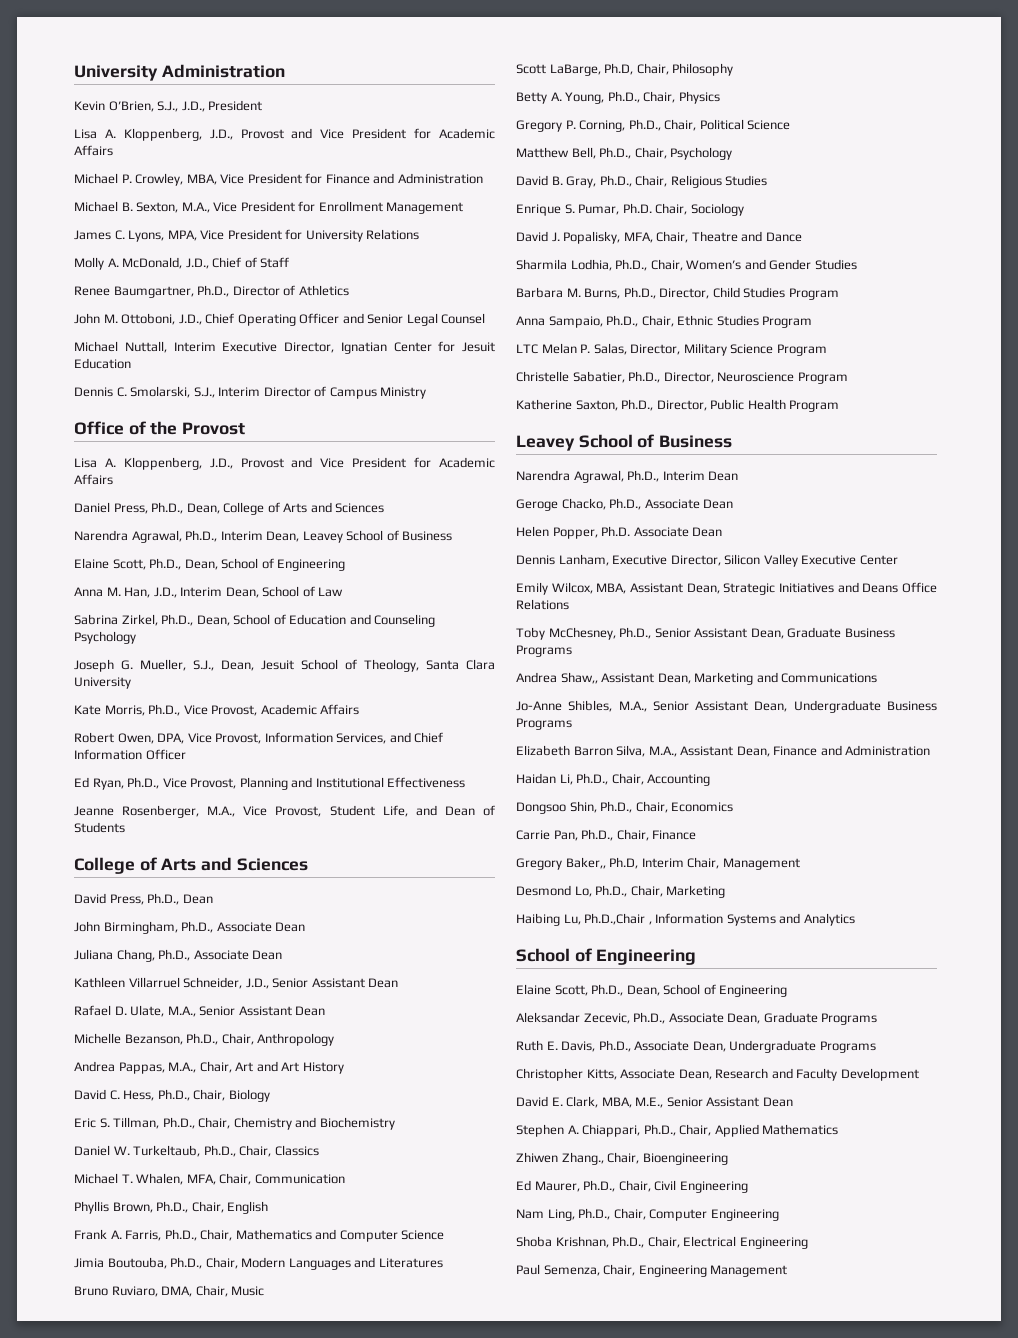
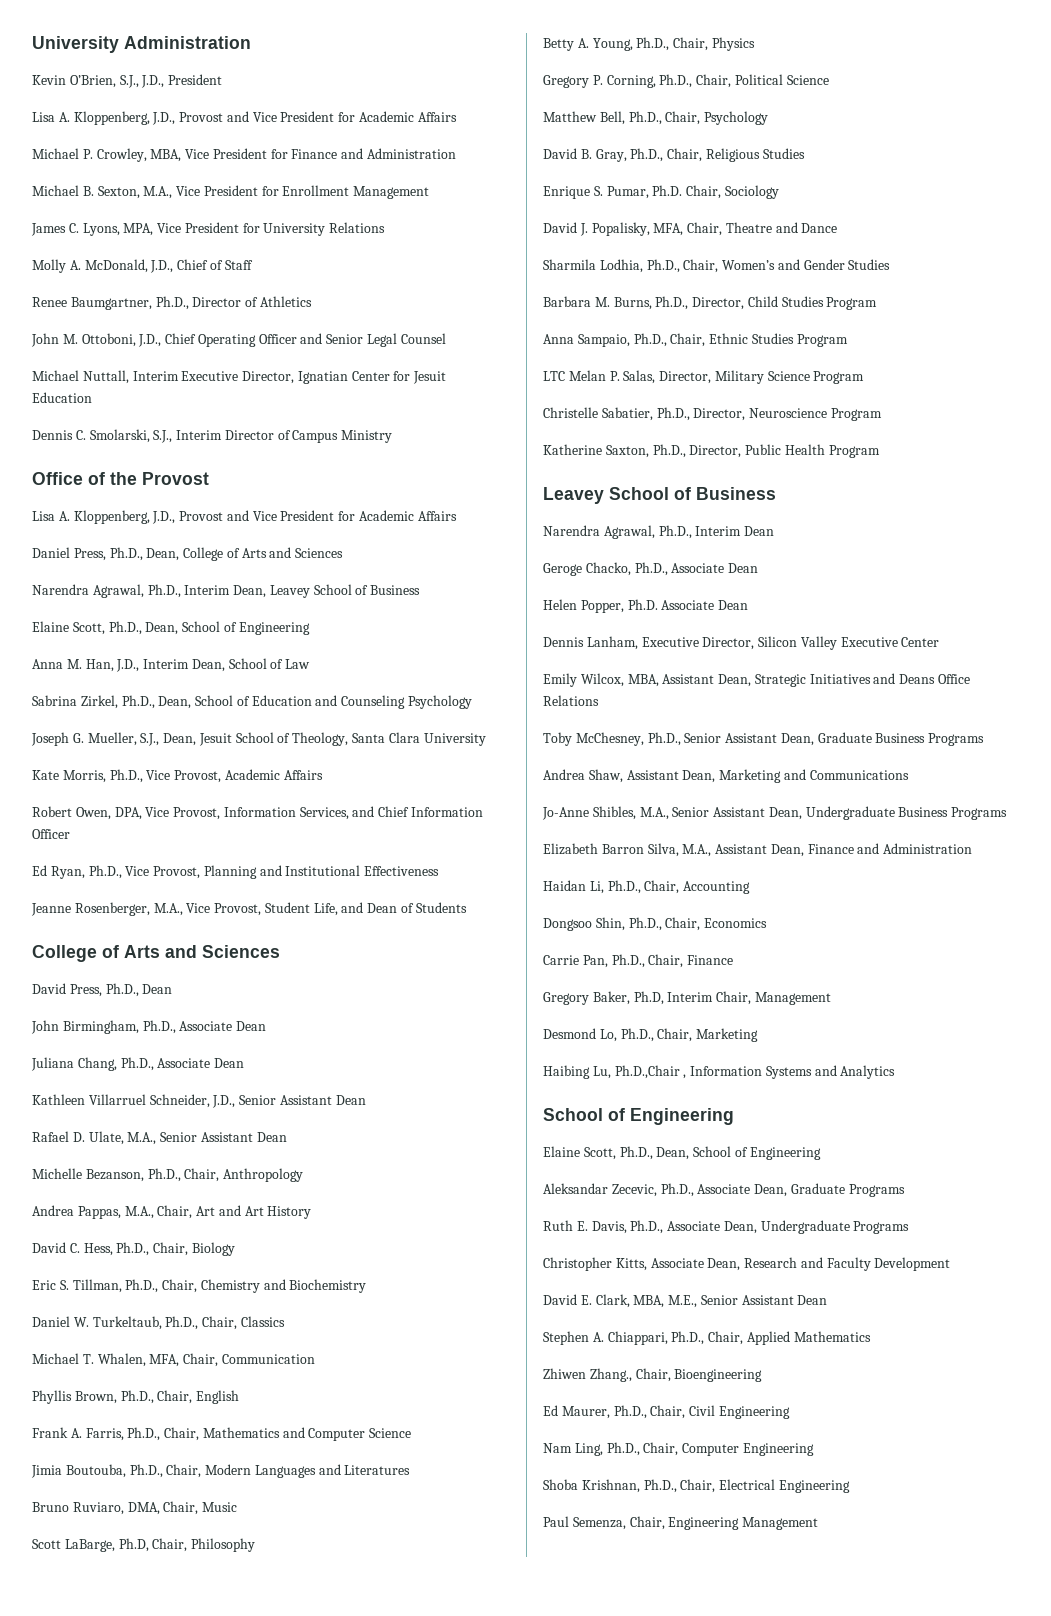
- Andrea Shaw,, Assistant Dean, Marketing and Communications
+ Andrea Shaw, Assistant Dean, Marketing and Communications
- Gregory Baker,, Ph.D, Interim Chair, Management
+ Gregory Baker, Ph.D, Interim Chair, Management

